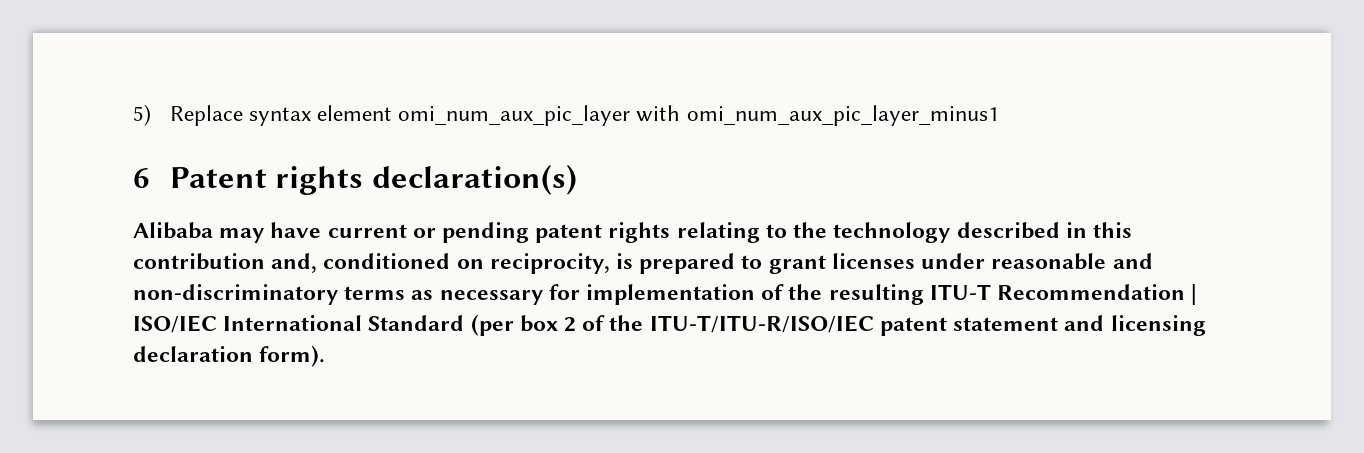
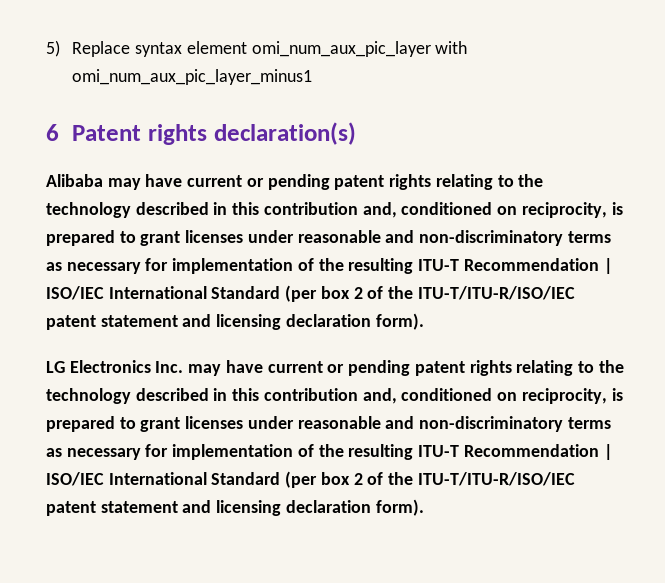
+ LG Electronics Inc. may have current or pending patent rights relating to the technology described in this contribution and, conditioned on reciprocity, is prepared to grant licenses under reasonable and non-discriminatory terms as necessary for implementation of the resulting ITU-T Recommendation | ISO/IEC International Standard (per box 2 of the ITU-T/ITU-R/ISO/IEC patent statement and licensing declaration form).

